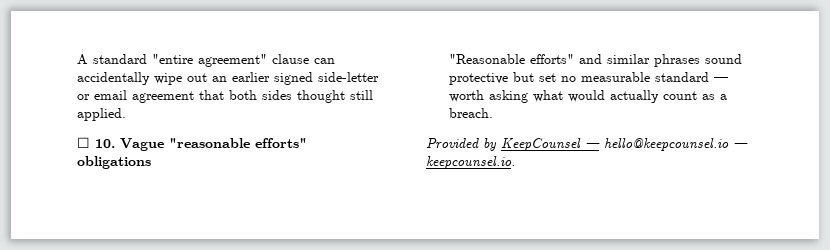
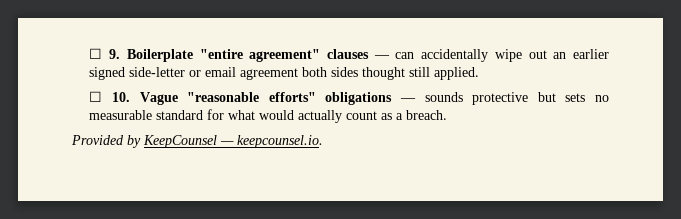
- A standard "entire agreement" clause can accidentally wipe out an earlier signed side-letter or email agreement that both sides thought still applied.
+ ☐ 9. Boilerplate "entire agreement" clauses — can accidentally wipe out an earlier signed side-letter or email agreement both sides thought still applied.
- ☐ 10. Vague "reasonable efforts" obligations
- "Reasonable efforts" and similar phrases sound protective but set no measurable standard — worth asking what would actually count as a breach.
+ ☐ 10. Vague "reasonable efforts" obligations — sounds protective but sets no measurable standard for what would actually count as a breach.
- Provided by KeepCounsel — hello@keepcounsel.io — keepcounsel.io.
+ Provided by KeepCounsel — keepcounsel.io.

